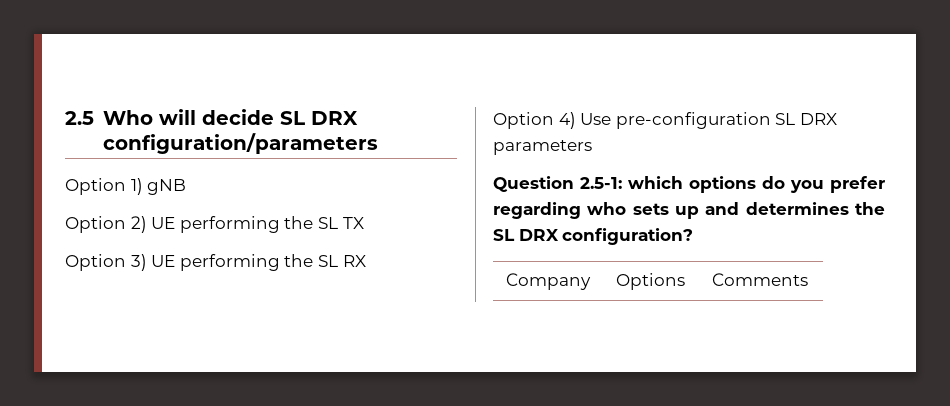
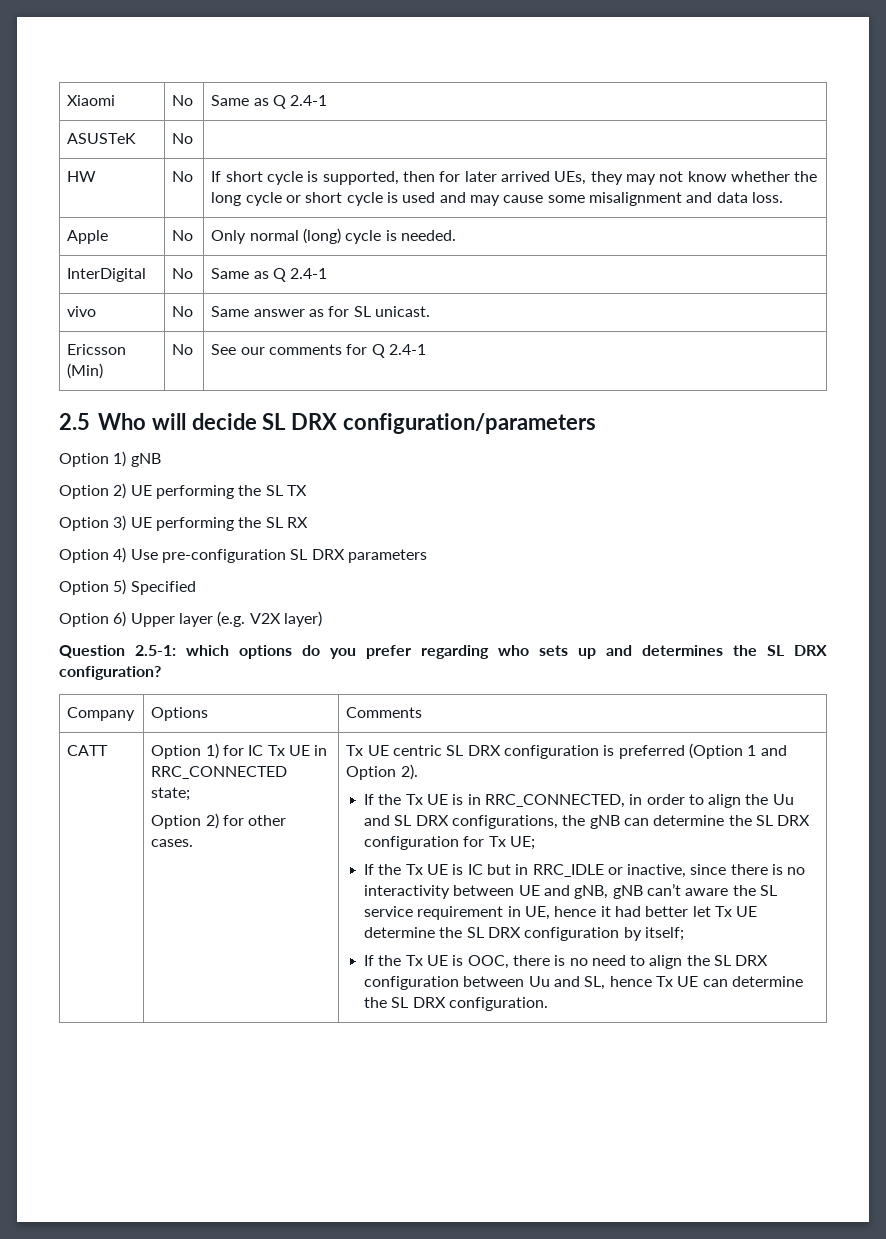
+ Xiaomi | No | Same as Q 2.4-1
+ ASUSTeK | No |
+ HW | No | If short cycle is supported, then for later arrived UEs, they may not know whether the long cycle or short cycle is used and may cause some misalignment and data loss.
+ Apple | No | Only normal (long) cycle is needed.
+ InterDigital | No | Same as Q 2.4-1
+ vivo | No | Same answer as for SL unicast.
+ Ericsson (Min) | No | See our comments for Q 2.4-1
+ Option 5) Specified
+ Option 6) Upper layer (e.g. V2X layer)
+ CATT | Option 1) for IC Tx UE in RRC_CONNECTED state;
+ Option 2) for other cases. | Tx UE centric SL DRX configuration is preferred (Option 1 and Option 2).
+ If the Tx UE is in RRC_CONNECTED, in order to align the Uu and SL DRX configurations, the gNB can determine the SL DRX configuration for Tx UE;
+ If the Tx UE is IC but in RRC_IDLE or inactive, since there is no interactivity between UE and gNB, gNB can’t aware the SL service requirement in UE, hence it had better let Tx UE determine the SL DRX configuration by itself;
+ If the Tx UE is OOC, there is no need to align the SL DRX configuration between Uu and SL, hence Tx UE can determine the SL DRX configuration.

